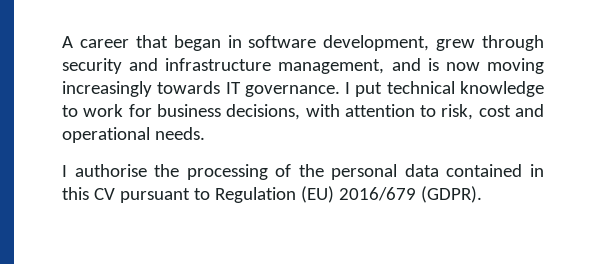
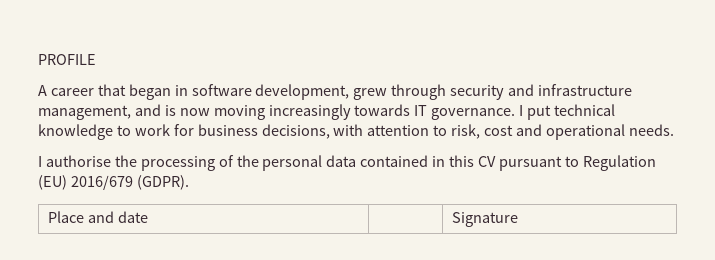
+ PROFILE
+ Place and date | | Signature

